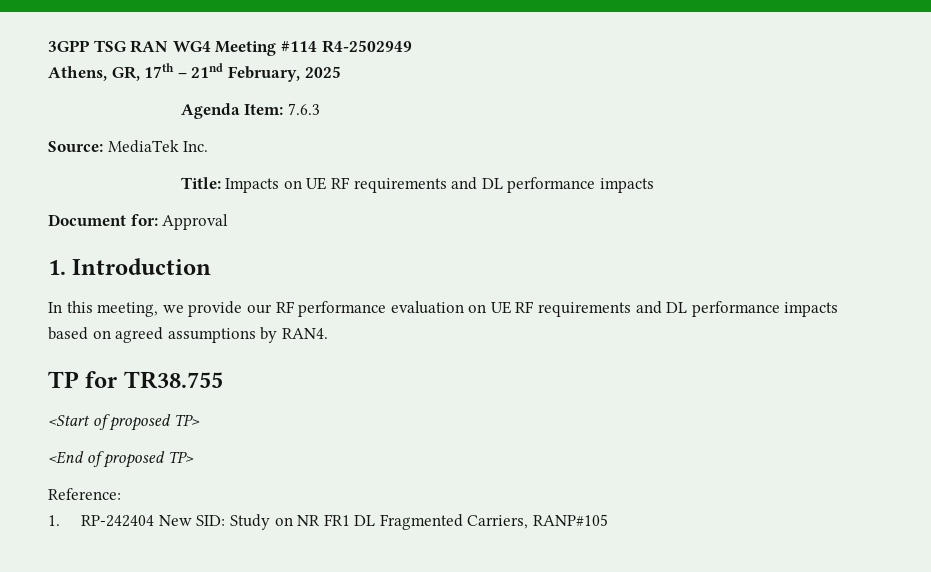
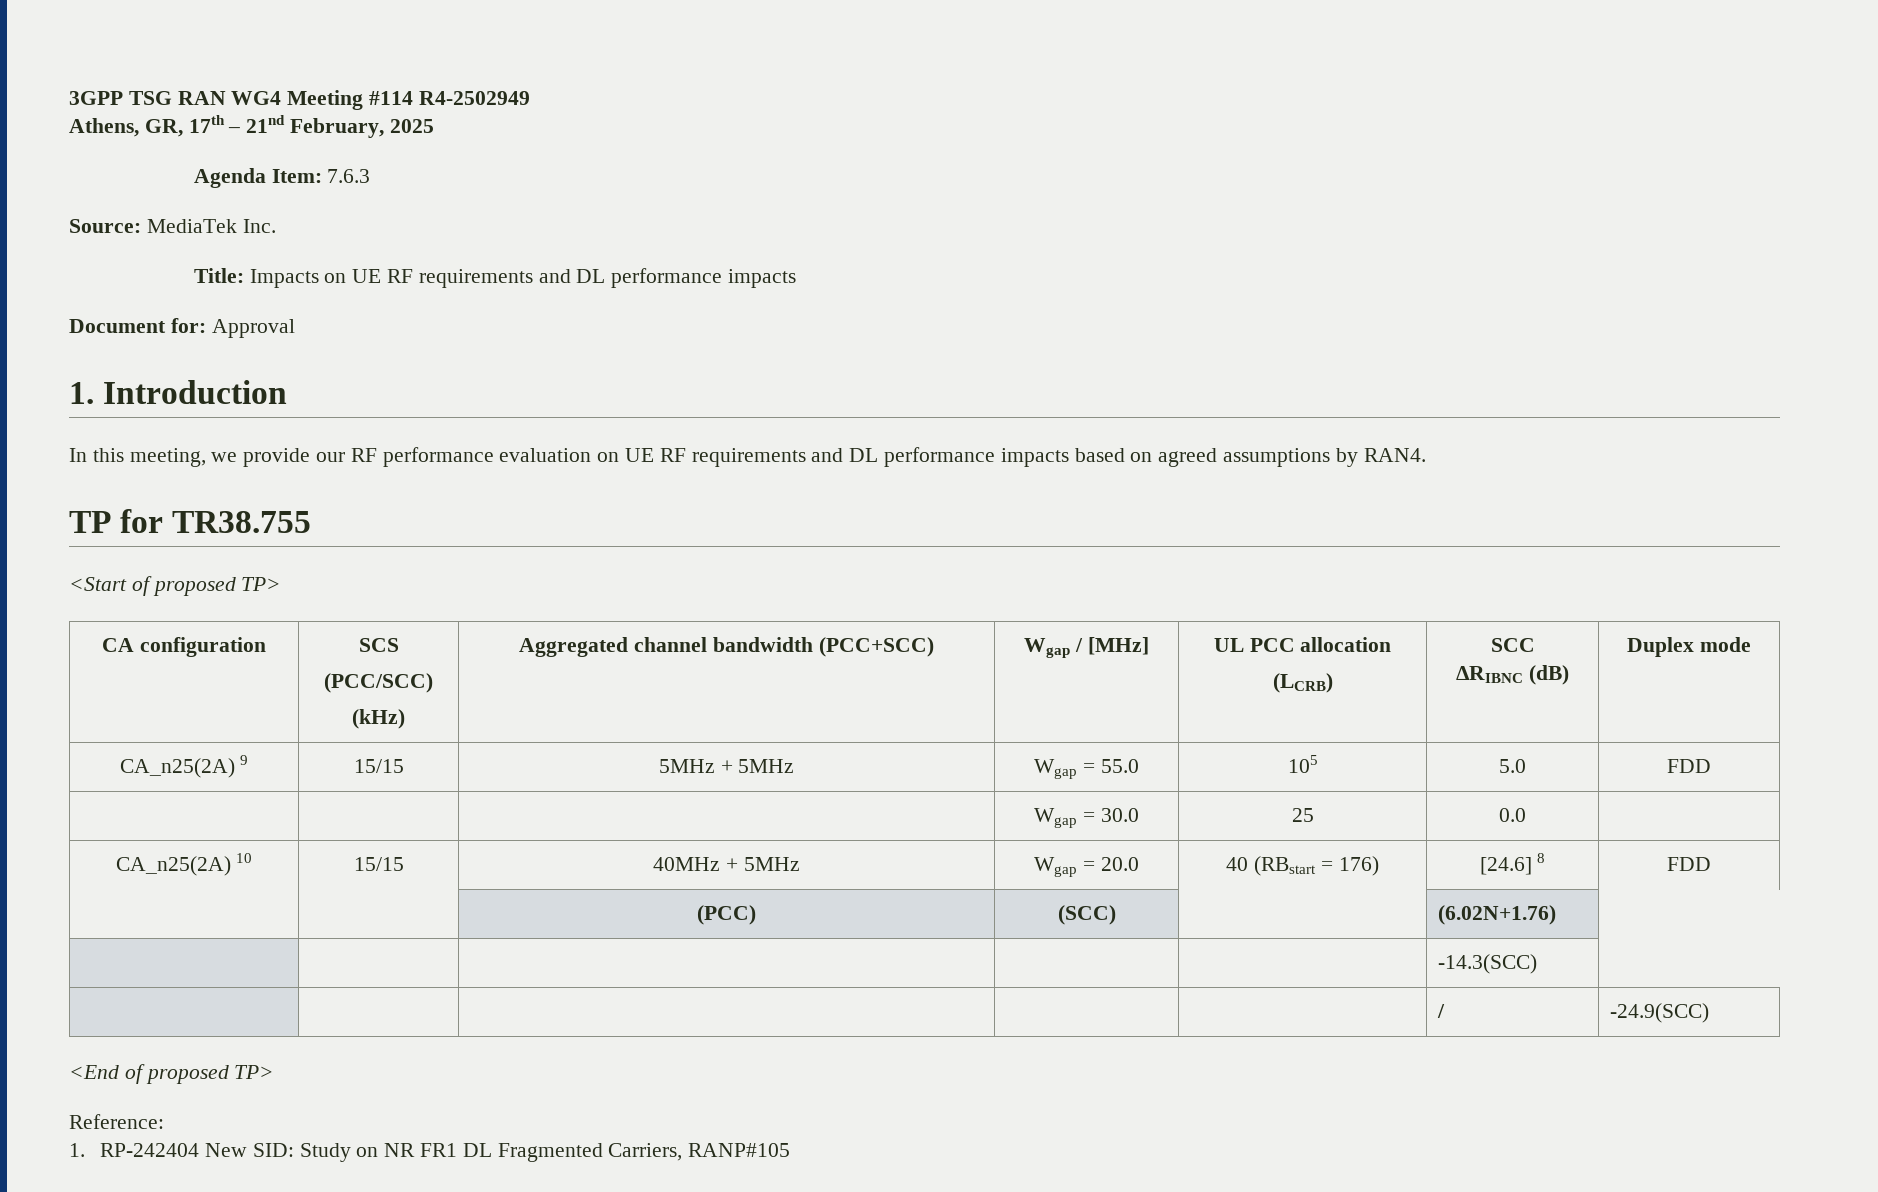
+ CA configuration | SCS
+ (PCC/SCC)
+ (kHz) | Aggregated channel bandwidth (PCC+SCC) | Wgap / [MHz] | UL PCC allocation
+ (LCRB) | SCC
+ ΔRIBNC (dB) | Duplex mode
+ CA_n25(2A) 9 | 15/15 | 5MHz + 5MHz | Wgap = 55.0 | 105 | 5.0 | FDD
+ | | | Wgap = 30.0 | 25 | 0.0 |
+ CA_n25(2A) 10 | 15/15 | 40MHz + 5MHz | Wgap = 20.0 | 40 (RBstart = 176) | [24.6] 8 | FDD
+ | | (PCC) | (SCC) | | (6.02N+1.76)
+ | | | | | -14.3(SCC)
+ | | | | | / | -24.9(SCC)

